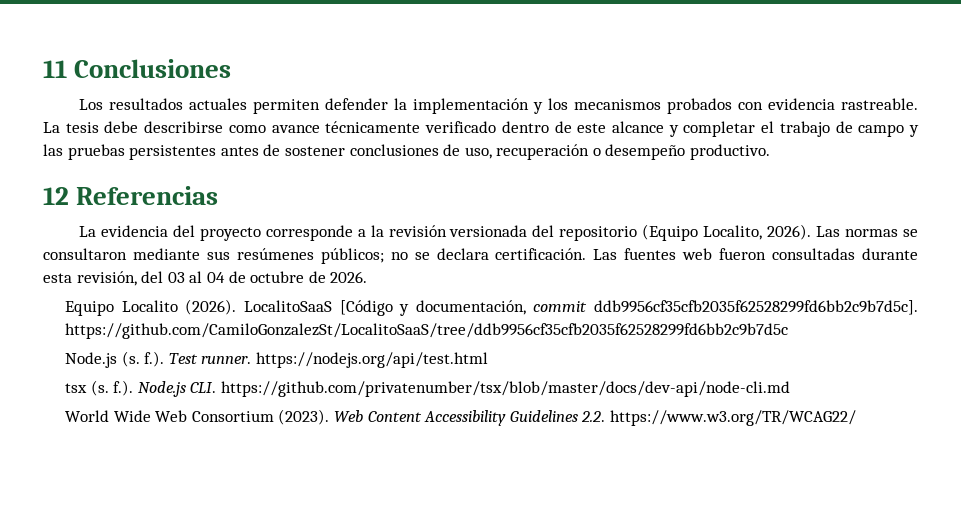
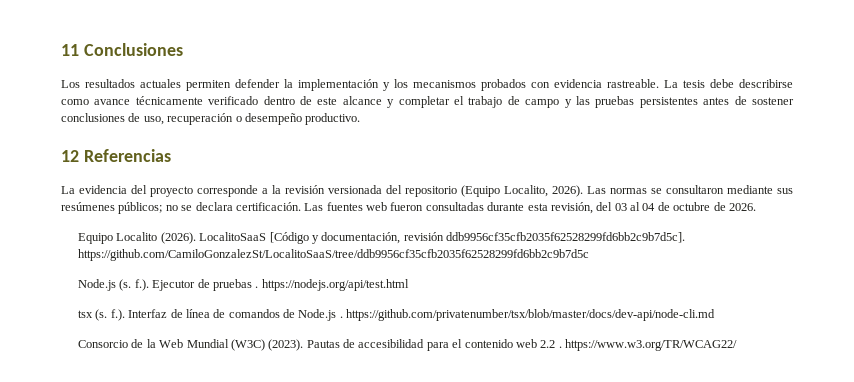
- LocalitoSaaS [Código y documentación, commit ddb9956cf35cfb2035f62528299fd6bb2c9b7d5c]. https://github.com/CamiloGonzalezSt/LocalitoSaaS/tree/ddb9956cf35cfb2035f62528299fd6bb2c9b7d5c
+ LocalitoSaaS [Código y documentación, revisión ddb9956cf35cfb2035f62528299fd6bb2c9b7d5c]. https://github.com/CamiloGonzalezSt/LocalitoSaaS/tree/ddb9956cf35cfb2035f62528299fd6bb2c9b7d5c
- Node.js (s. f.). Test runner. https://nodejs.org/api/test.html
+ Node.js (s. f.). Ejecutor de pruebas . https://nodejs.org/api/test.html
- tsx (s. f.). Node.js CLI. https://github.com/privatenumber/tsx/blob/master/docs/dev-api/node-cli.md
- World Wide Web Consortium (2023). Web Content Accessibility Guidelines 2.2. https://www.w3.org/TR/WCAG22/
+ tsx (s. f.). Interfaz de línea de comandos de Node.js . https://github.com/privatenumber/tsx/blob/master/docs/dev-api/node-cli.md
+ Consorcio de la Web Mundial (W3C) (2023). Pautas de accesibilidad para el contenido web 2.2 . https://www.w3.org/TR/WCAG22/

